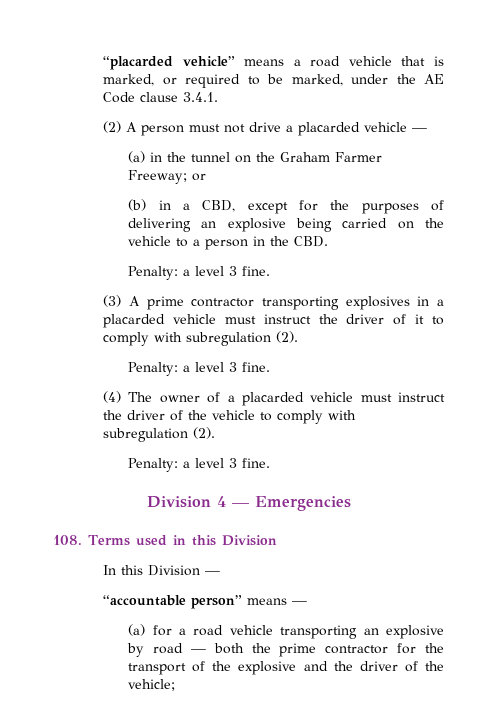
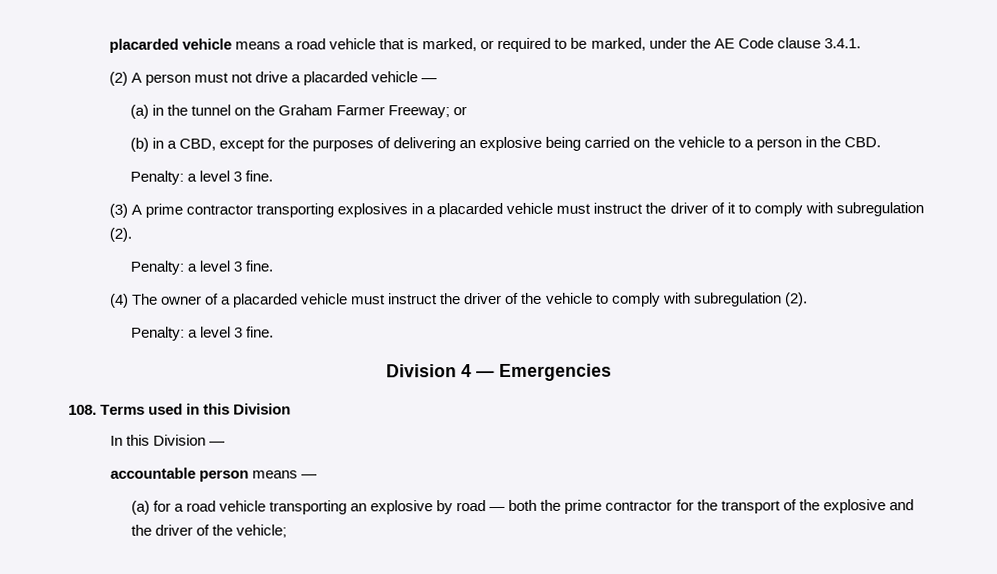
- “placarded vehicle” means a road vehicle that is marked, or required to be marked, under the AE Code clause 3.4.1.
+ placarded vehicle means a road vehicle that is marked, or required to be marked, under the AE Code clause 3.4.1.
- “accountable person” means —
+ accountable person means —

